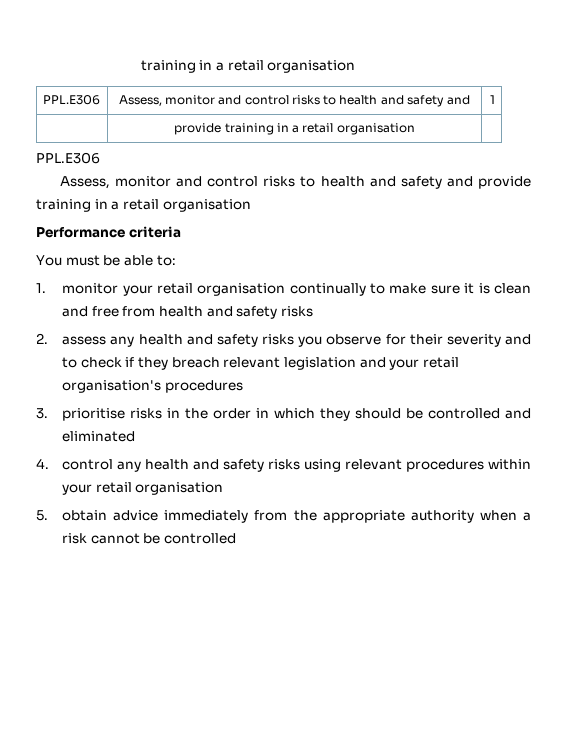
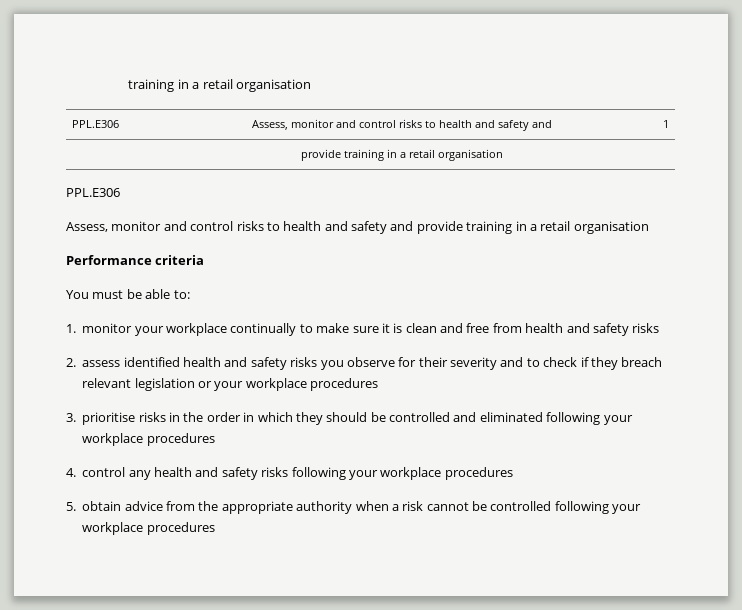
- 1. monitor your retail organisation continually to make sure it is clean and free from health and safety risks
+ 1. monitor your workplace continually to make sure it is clean and free from health and safety risks
- 2. assess any health and safety risks you observe for their severity and to check if they breach relevant legislation and your retail organisation's procedures
+ 2. assess identified health and safety risks you observe for their severity and to check if they breach relevant legislation or your workplace procedures
- 3. prioritise risks in the order in which they should be controlled and eliminated
+ 3. prioritise risks in the order in which they should be controlled and eliminated following your workplace procedures
- 4. control any health and safety risks using relevant procedures within your retail organisation
+ 4. control any health and safety risks following your workplace procedures
- 5. obtain advice immediately from the appropriate authority when a risk cannot be controlled
+ 5. obtain advice from the appropriate authority when a risk cannot be controlled following your workplace procedures

